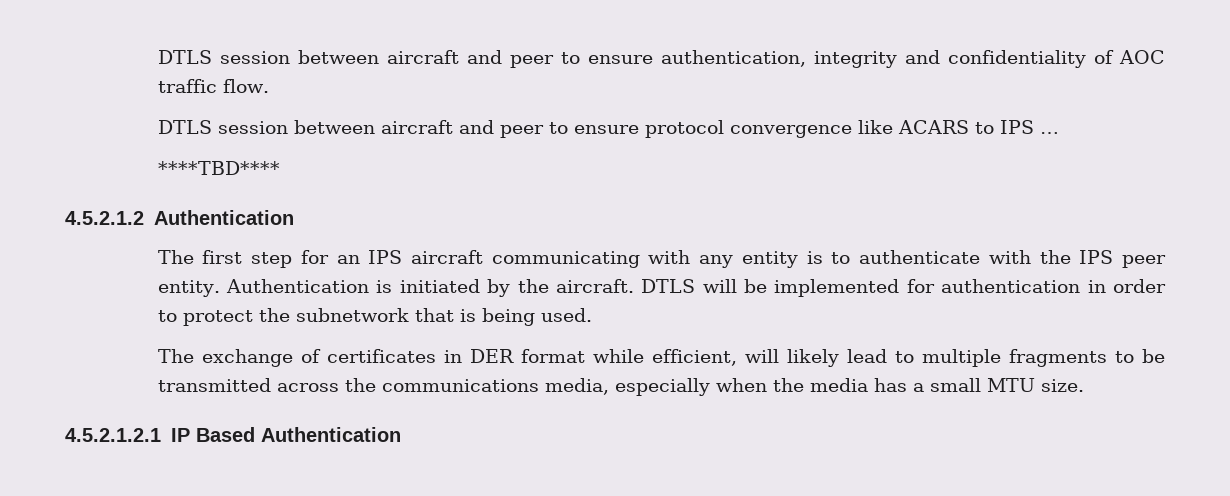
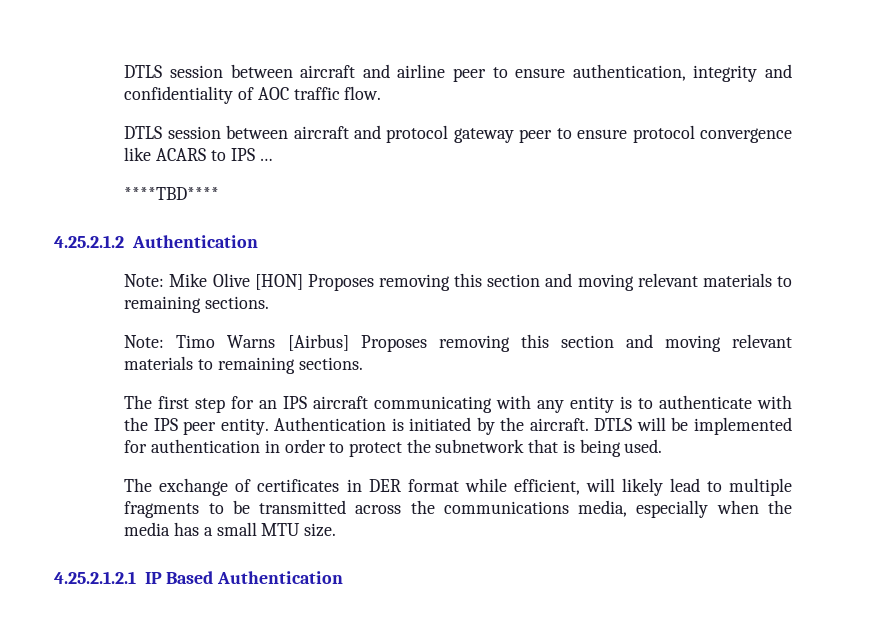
- DTLS session between aircraft and peer to ensure authentication, integrity and confidentiality of AOC traffic flow.
+ DTLS session between aircraft and airline peer to ensure authentication, integrity and confidentiality of AOC traffic flow.
- DTLS session between aircraft and peer to ensure protocol convergence like ACARS to IPS …
+ DTLS session between aircraft and protocol gateway peer to ensure protocol convergence like ACARS to IPS …
- 4.5.2.1.2 Authentication
+ 4.25.2.1.2 Authentication
+ Note: Mike Olive [HON] Proposes removing this section and moving relevant materials to remaining sections.
+ Note: Timo Warns [Airbus] Proposes removing this section and moving relevant materials to remaining sections.
- 4.5.2.1.2.1 IP Based Authentication
+ 4.25.2.1.2.1 IP Based Authentication

